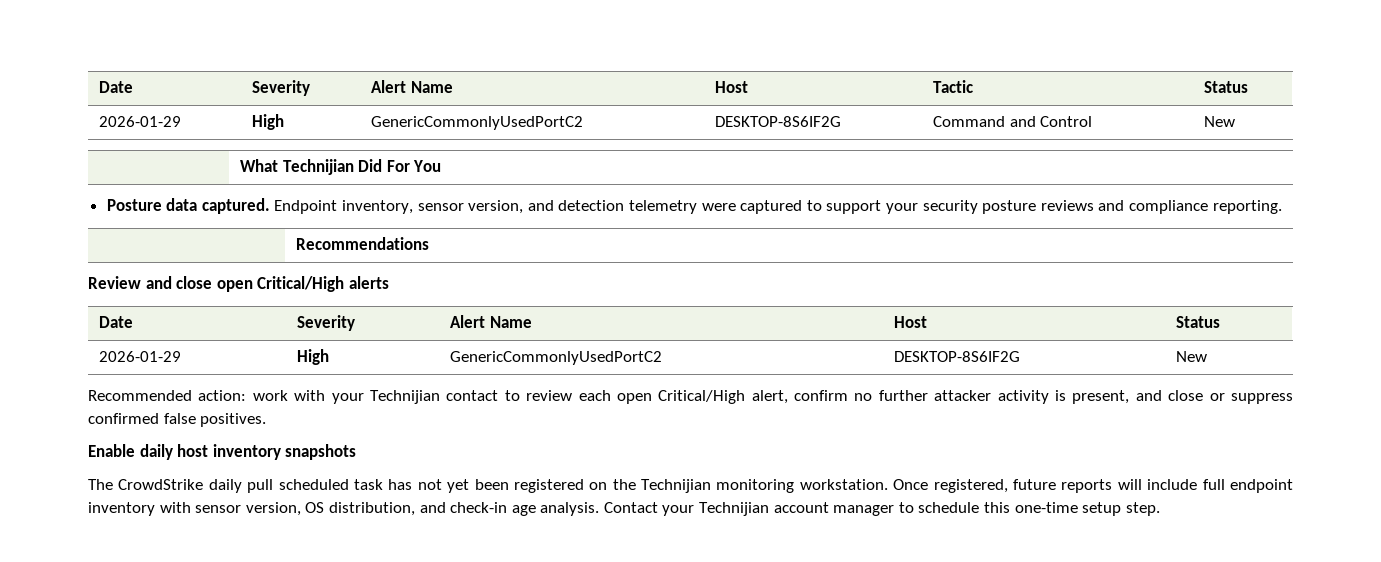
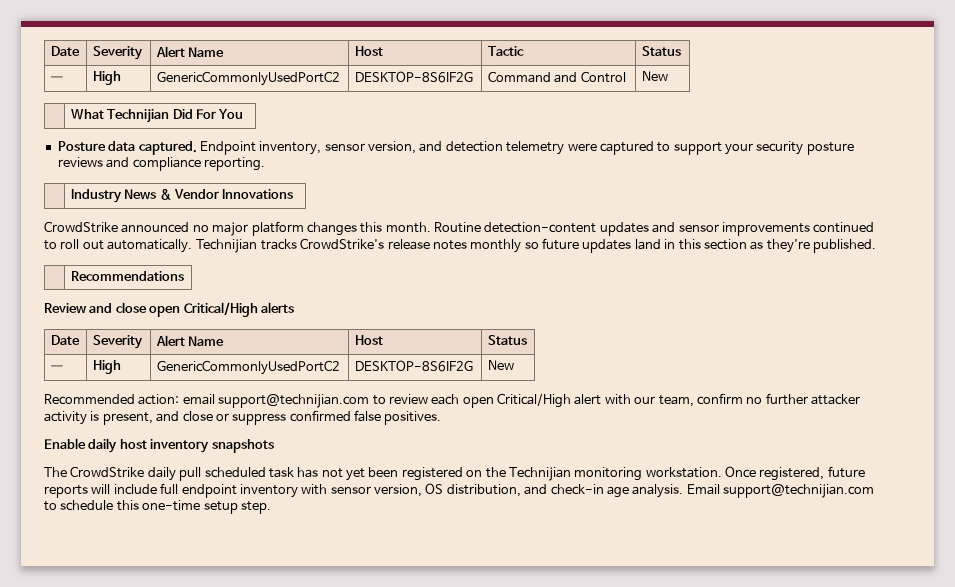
- 2026-01-29 | High | GenericCommonlyUsedPortC2 | DESKTOP-8S6IF2G | Command and Control | New
+ — | High | GenericCommonlyUsedPortC2 | DESKTOP-8S6IF2G | Command and Control | New
+ | Industry News & Vendor Innovations
+ CrowdStrike announced no major platform changes this month. Routine detection-content updates and sensor improvements continued to roll out automatically. Technijian tracks CrowdStrike's release notes monthly so future updates land in this section as they're published.
- 2026-01-29 | High | GenericCommonlyUsedPortC2 | DESKTOP-8S6IF2G | New
+ — | High | GenericCommonlyUsedPortC2 | DESKTOP-8S6IF2G | New
- Recommended action: work with your Technijian contact to review each open Critical/High alert, confirm no further attacker activity is present, and close or suppress confirmed false positives.
+ Recommended action: email support@technijian.com to review each open Critical/High alert with our team, confirm no further attacker activity is present, and close or suppress confirmed false positives.
- Contact your Technijian account manager to schedule this one-time setup step.
+ Email support@technijian.com to schedule this one-time setup step.

